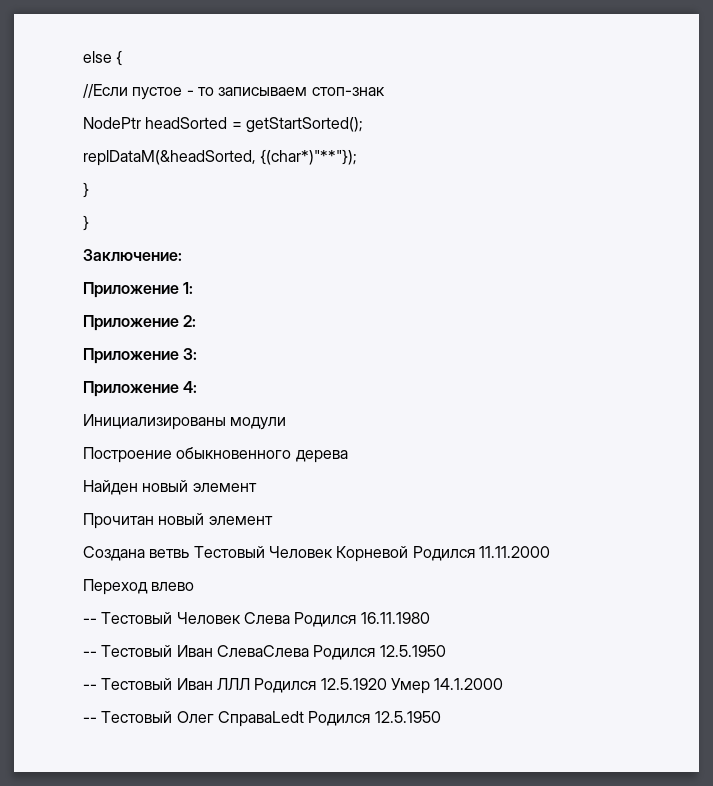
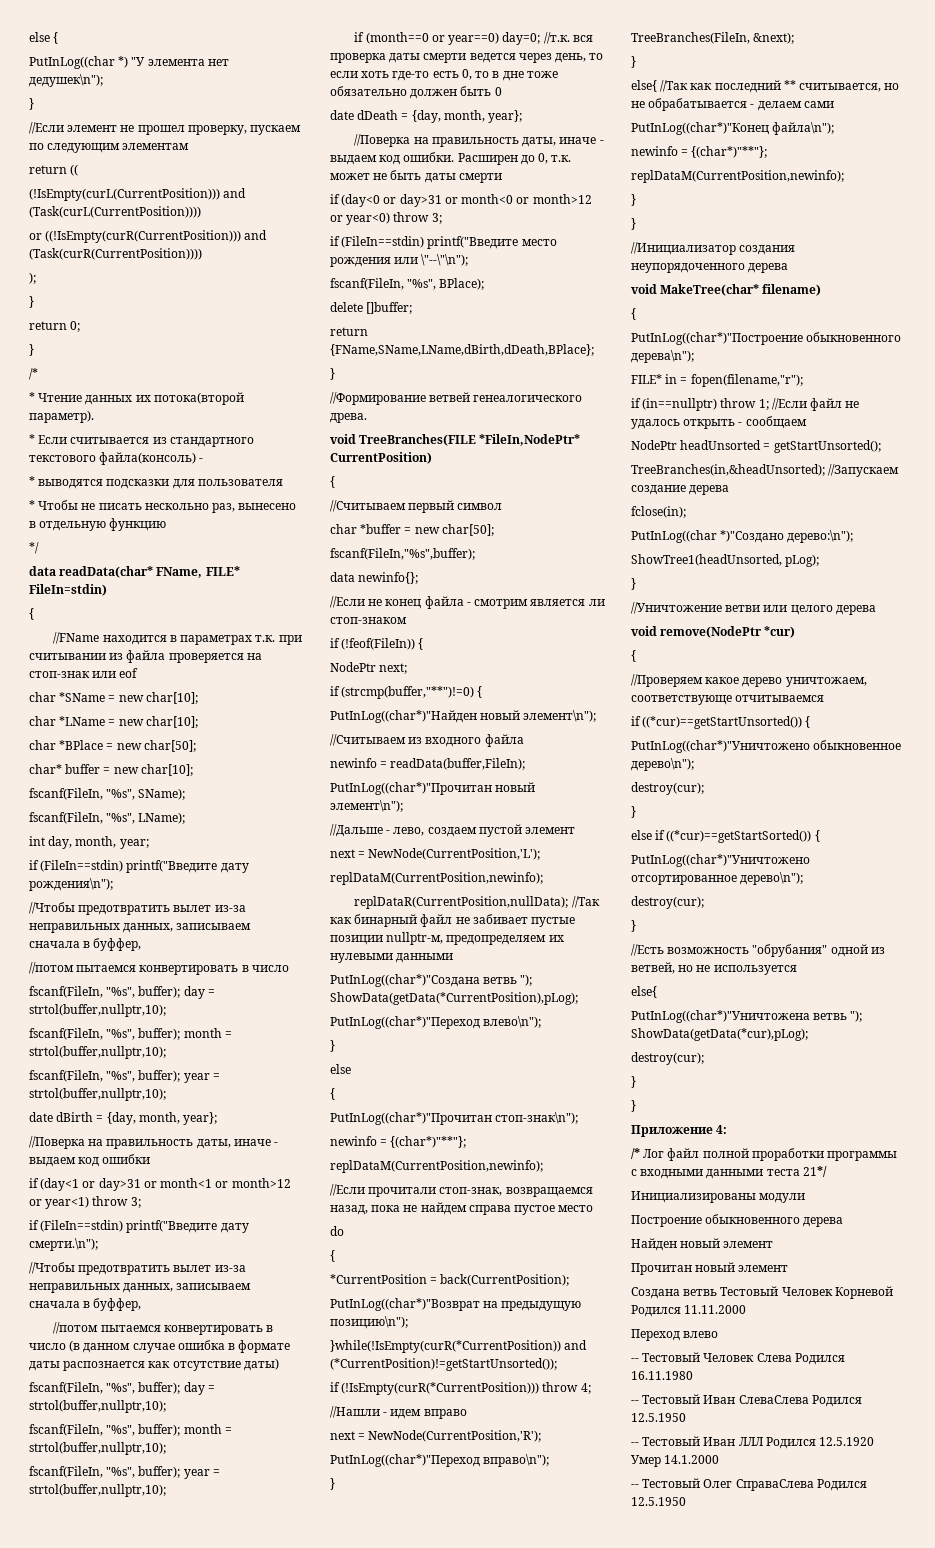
- //Если пустое - то записываем стоп-знак
- NodePtr headSorted = getStartSorted();
- replDataM(&headSorted, {(char*)"**"});
+ PutInLog((char *) "У элемента нет дедушек\n");
+ }
+ //Если элемент не прошел проверку, пускаем по следующим элементам
+ return ((
+ (!IsEmpty(curL(CurrentPosition))) and (Task(curL(CurrentPosition))))
+ or ((!IsEmpty(curR(CurrentPosition))) and (Task(curR(CurrentPosition))))
+ );
+ }
+ return 0;
+ }
+ /*
+ * Чтение данных их потока(второй параметр).
+ * Если считывается из стандартного текстового файла(консоль) -
+ * выводятся подсказки для пользователя
+ * Чтобы не писать нескольно раз, вынесено в отдельную функцию
+ */
+ data readData(char* FName, FILE* FileIn=stdin)
+ {
+ //FName находится в параметрах т.к. при считывании из файла проверяется на стоп-знак или eof
+ char *SName = new char[10];
+ char *LName = new char[10];
+ char *BPlace = new char[50];
+ char* buffer = new char[10];
+ fscanf(FileIn, "%s", SName);
+ fscanf(FileIn, "%s", LName);
+ int day, month, year;
+ if (FileIn==stdin) printf("Введите дату рождения\n");
+ //Чтобы предотвратить вылет из-за неправильных данных, записываем сначала в буффер,
+ //потом пытаемся конвертировать в число
+ fscanf(FileIn, "%s", buffer); day = strtol(buffer,nullptr,10);
+ fscanf(FileIn, "%s", buffer); month = strtol(buffer,nullptr,10);
+ fscanf(FileIn, "%s", buffer); year = strtol(buffer,nullptr,10);
+ date dBirth = {day, month, year};
+ //Поверка на правильность даты, иначе - выдаем код ошибки
+ if (day<1 or day>31 or month<1 or month>12 or year<1) throw 3;
+ if (FileIn==stdin) printf("Введите дату смерти.\n");
+ //Чтобы предотвратить вылет из-за неправильных данных, записываем сначала в буффер,
+ //потом пытаемся конвертировать в число (в данном случае ошибка в формате даты распознается как отсутствие даты)
+ fscanf(FileIn, "%s", buffer); day = strtol(buffer,nullptr,10);
+ fscanf(FileIn, "%s", buffer); month = strtol(buffer,nullptr,10);
+ fscanf(FileIn, "%s", buffer); year = strtol(buffer,nullptr,10);
+ if (month==0 or year==0) day=0; //т.к. вся проверка даты смерти ведется через день, то если хоть где-то есть 0, то в дне тоже обязательно должен быть 0
+ date dDeath = {day, month, year};
+ //Поверка на правильность даты, иначе - выдаем код ошибки. Расширен до 0, т.к. может не быть даты смерти
+ if (day<0 or day>31 or month<0 or month>12 or year<0) throw 3;
+ if (FileIn==stdin) printf("Введите место рождения или \"--\"\n");
+ fscanf(FileIn, "%s", BPlace);
+ delete []buffer;
+ return {FName,SName,LName,dBirth,dDeath,BPlace};
+ }
+ //Формирование ветвей генеалогического древа.
+ void TreeBranches(FILE *FileIn,NodePtr* CurrentPosition)
+ {
+ //Считываем первый символ
+ char *buffer = new char[50];
+ fscanf(FileIn,"%s",buffer);
+ data newinfo{};
+ //Если не конец файла - смотрим является ли стоп-знаком
+ if (!feof(FileIn)) {
+ NodePtr next;
+ if (strcmp(buffer,"**")!=0) {
+ PutInLog((char*)"Найден новый элемент\n");
+ //Cчитываем из входного файла
+ newinfo = readData(buffer,FileIn);
+ PutInLog((char*)"Прочитан новый элемент\n");
+ //Дальше - лево, создаем пустой элемент
+ next = NewNode(CurrentPosition,'L');
+ replDataM(CurrentPosition,newinfo);
+ replDataR(CurrentPosition,nullData); //Так как бинарный файл не забивает пустые позиции nullptr-м, предопределяем их нулевыми данными
+ PutInLog((char*)"Создана ветвь "); ShowData(getData(*CurrentPosition),pLog);
+ PutInLog((char*)"Переход влево\n");
+ }
+ else
+ {
+ PutInLog((char*)"Прочитан cтоп-знак\n");
+ newinfo = {(char*)"**"};
+ replDataM(CurrentPosition,newinfo);
+ //Если прочитали стоп-знак, возвращаемся назад, пока не найдем справа пустое место
+ do
+ {
+ *CurrentPosition = back(CurrentPosition);
+ PutInLog((char*)"Возврат на предыдущую позицию\n");
+ }while(!IsEmpty(curR(*CurrentPosition)) and (*CurrentPosition)!=getStartUnsorted());
+ if (!IsEmpty(curR(*CurrentPosition))) throw 4;
+ //Нашли - идем вправо
+ next = NewNode(CurrentPosition,'R');
+ PutInLog((char*)"Переход вправо\n");
+ }
+ TreeBranches(FileIn, &next);
+ }
+ else{ //Так как последний ** считывается, но не обрабатывается - делаем сами
+ PutInLog((char*)"Конец файла\n");
+ newinfo = {(char*)"**"};
+ replDataM(CurrentPosition,newinfo);
  }
  }
- Заключение:
- Приложение 1:
- Приложение 2:
- Приложение 3:
+ //Инициализатор создания неупорядоченного дерева
+ void MakeTree(char* filename)
+ {
+ PutInLog((char*)"Построение обыкновенного дерева\n");
+ FILE* in = fopen(filename,"r");
+ if (in==nullptr) throw 1; //Если файл не удалось открыть - сообщаем
+ NodePtr headUnsorted = getStartUnsorted();
+ TreeBranches(in,&headUnsorted); //Запускаем создание дерева
+ fclose(in);
+ PutInLog((char *)"Создано дерево:\n");
+ ShowTree1(headUnsorted, pLog);
+ }
+ //Уничтожение ветви или целого дерева
+ void remove(NodePtr *cur)
+ {
+ //Проверяем какое дерево уничтожаем, соответствующе отчитываемся
+ if ((*cur)==getStartUnsorted()) {
+ PutInLog((char*)"Уничтожено обыкновенное дерево\n");
+ destroy(cur);
+ }
+ else if ((*cur)==getStartSorted()) {
+ PutInLog((char*)"Уничтожено отсортированное дерево\n");
+ destroy(cur);
+ }
+ //Есть возможность "обрубания" одной из ветвей, но не используется
+ else{
+ PutInLog((char*)"Уничтожена ветвь "); ShowData(getData(*cur),pLog);
+ destroy(cur);
+ }
+ }
  Приложение 4:
+ /* Лог файл полной проработки программы с входными данными теста 21*/
- -- Тестовый Олег СправаLedt Родился 12.5.1950
+ -- Тестовый Олег СправаСлева Родился 12.5.1950

